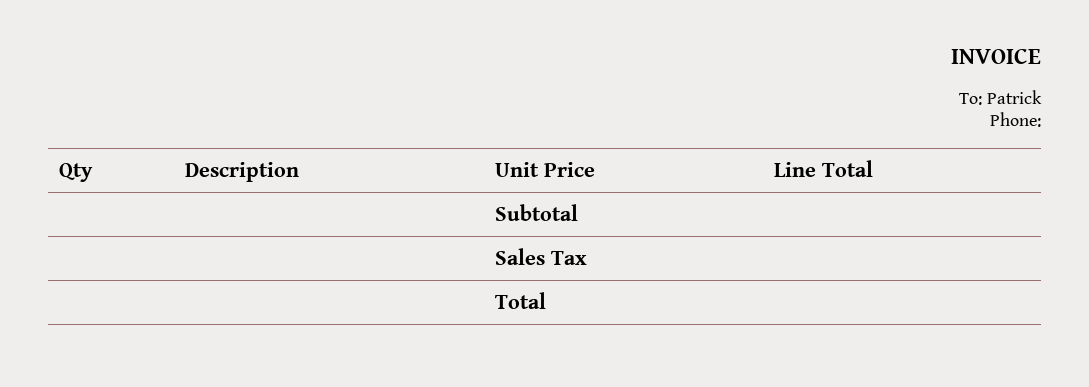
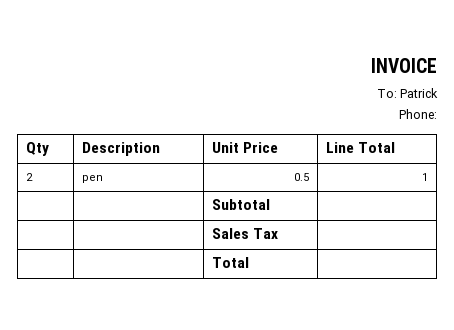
+ 2 | pen | 0.5 | 1

